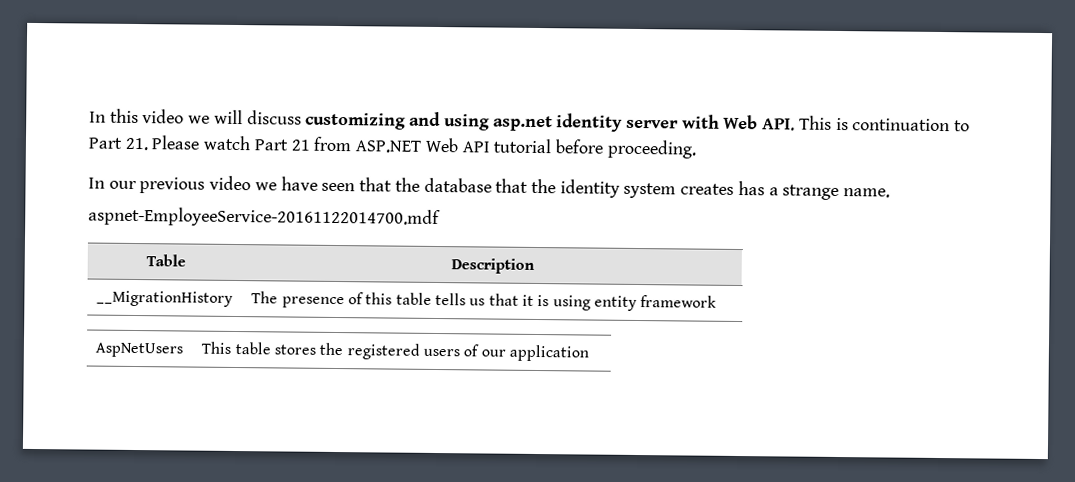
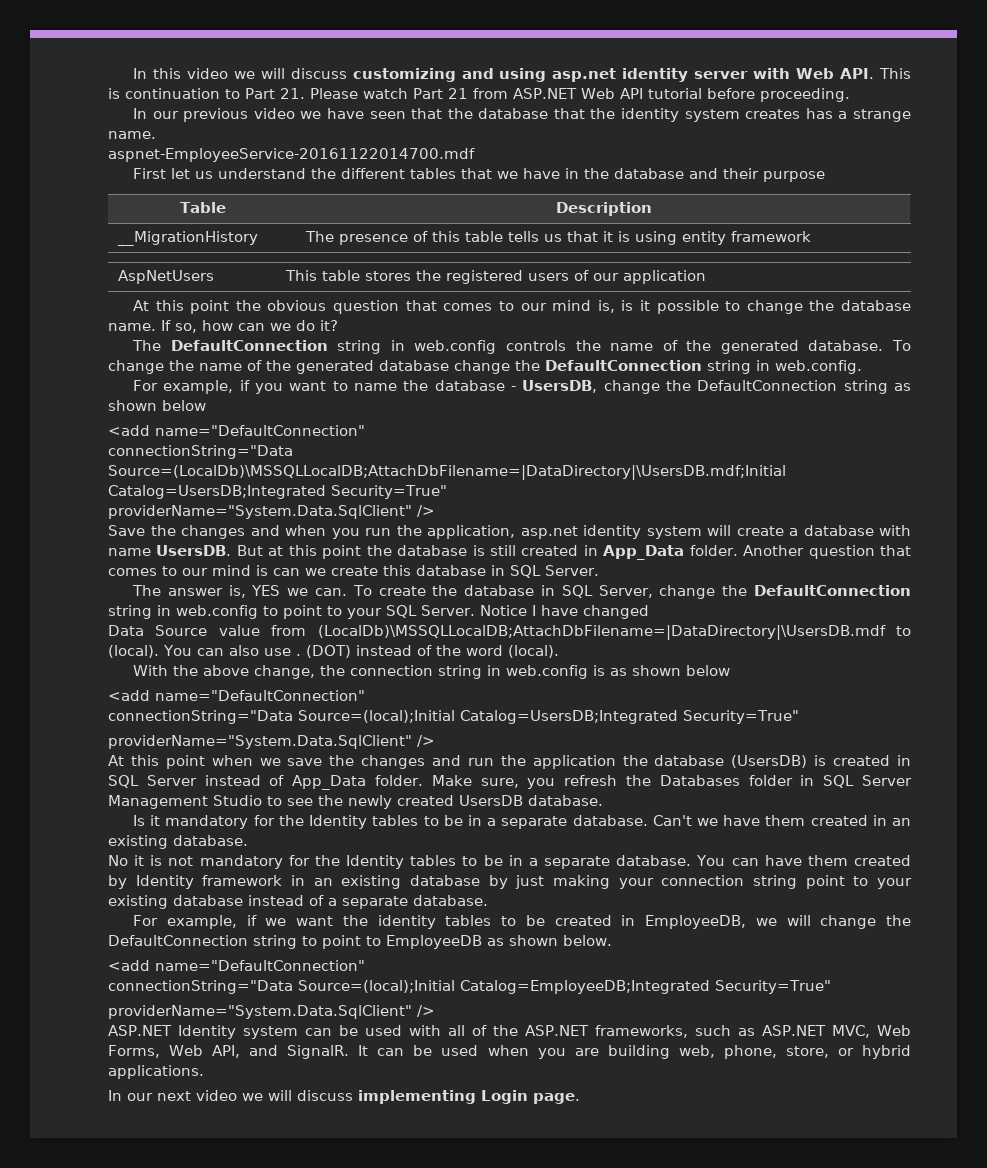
+ First let us understand the different tables that we have in the database and their purpose
+ At this point the obvious question that comes to our mind is, is it possible to change the database name. If so, how can we do it?
+ The DefaultConnection string in web.config controls the name of the generated database. To change the name of the generated database change the DefaultConnection string in web.config.
+ For example, if you want to name the database - UsersDB, change the DefaultConnection string as shown below
+ <add name="DefaultConnection"
+ connectionString="Data Source=(LocalDb)\MSSQLLocalDB;AttachDbFilename=|DataDirectory|\UsersDB.mdf;Initial Catalog=UsersDB;Integrated Security=True"
+ providerName="System.Data.SqlClient" />
+ Save the changes and when you run the application, asp.net identity system will create a database with name UsersDB. But at this point the database is still created in App_Data folder. Another question that comes to our mind is can we create this database in SQL Server.
+ The answer is, YES we can. To create the database in SQL Server, change the DefaultConnection string in web.config to point to your SQL Server. Notice I have changed
+ Data Source value from (LocalDb)\MSSQLLocalDB;AttachDbFilename=|DataDirectory|\UsersDB.mdf to (local). You can also use . (DOT) instead of the word (local).
+ With the above change, the connection string in web.config is as shown below
+ <add name="DefaultConnection"
+ connectionString="Data Source=(local);Initial Catalog=UsersDB;Integrated Security=True"
+ providerName="System.Data.SqlClient" />
+ At this point when we save the changes and run the application the database (UsersDB) is created in SQL Server instead of App_Data folder. Make sure, you refresh the Databases folder in SQL Server Management Studio to see the newly created UsersDB database.
+ Is it mandatory for the Identity tables to be in a separate database. Can't we have them created in an existing database.
+ No it is not mandatory for the Identity tables to be in a separate database. You can have them created by Identity framework in an existing database by just making your connection string point to your existing database instead of a separate database.
+ For example, if we want the identity tables to be created in EmployeeDB, we will change the DefaultConnection string to point to EmployeeDB as shown below.
+ <add name="DefaultConnection"
+ connectionString="Data Source=(local);Initial Catalog=EmployeeDB;Integrated Security=True"
+ providerName="System.Data.SqlClient" />
+ ASP.NET Identity system can be used with all of the ASP.NET frameworks, such as ASP.NET MVC, Web Forms, Web API, and SignalR. It can be used when you are building web, phone, store, or hybrid applications.
+ In our next video we will discuss implementing Login page.

